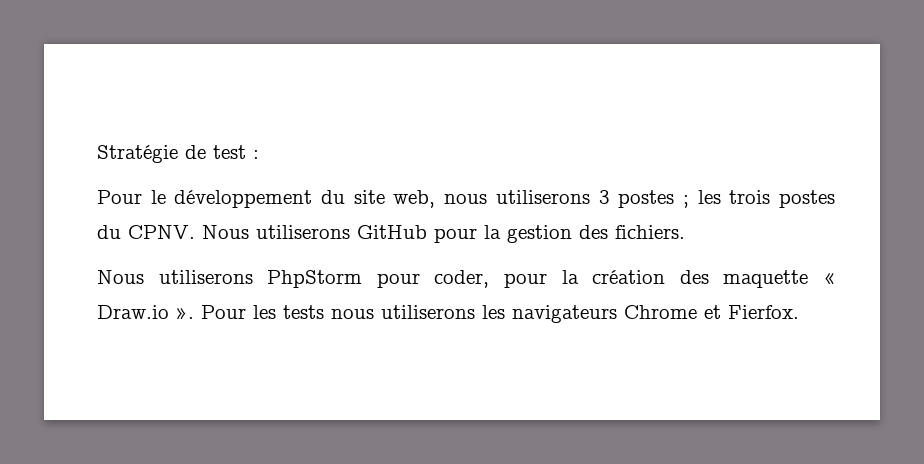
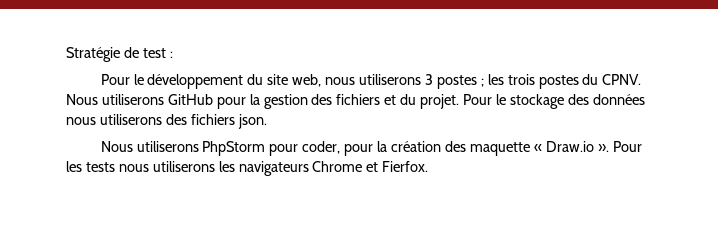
- Nous utiliserons GitHub pour la gestion des fichiers.
+ Nous utiliserons GitHub pour la gestion des fichiers et du projet. Pour le stockage des données nous utiliserons des fichiers json.

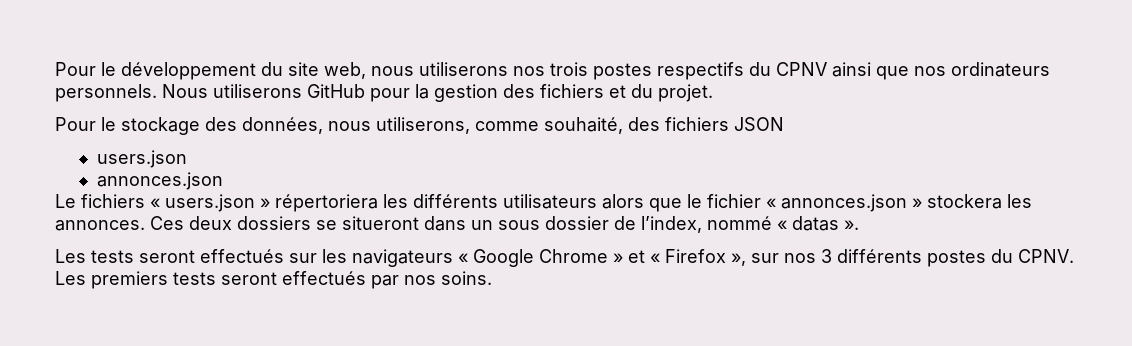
- Stratégie de test :
- Pour le développement du site web, nous utiliserons 3 postes ; les trois postes du CPNV.
+ Pour le développement du site web, nous utiliserons nos trois postes respectifs du CPNV ainsi que nos ordinateurs personnels.
- Nous utiliserons GitHub pour la gestion des fichiers et du projet. Pour le stockage des données nous utiliserons des fichiers json.
- Nous utiliserons PhpStorm pour coder, pour la création des maquette « Draw.io ». Pour les tests nous utiliserons les navigateurs Chrome et Fierfox.
+ Nous utiliserons GitHub pour la gestion des fichiers et du projet.
+ Pour le stockage des données, nous utiliserons, comme souhaité, des fichiers JSON
+ users.json
+ annonces.json
+ Le fichiers « users.json » répertoriera les différents utilisateurs alors que le fichier « annonces.json » stockera les annonces. Ces deux dossiers se situeront dans un sous dossier de l’index, nommé « datas ».
+ Les tests seront effectués sur les navigateurs « Google Chrome » et « Firefox », sur nos 3 différents postes du CPNV. Les premiers tests seront effectués par nos soins.

